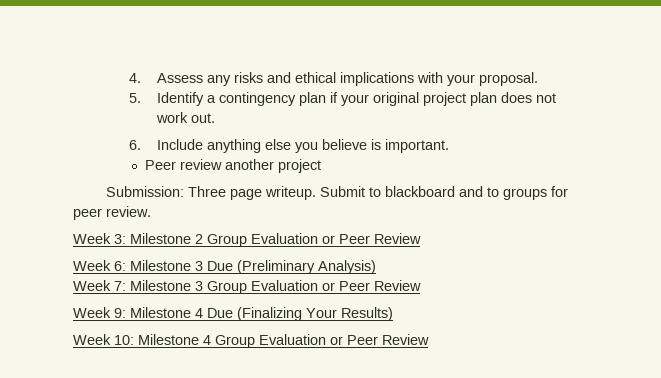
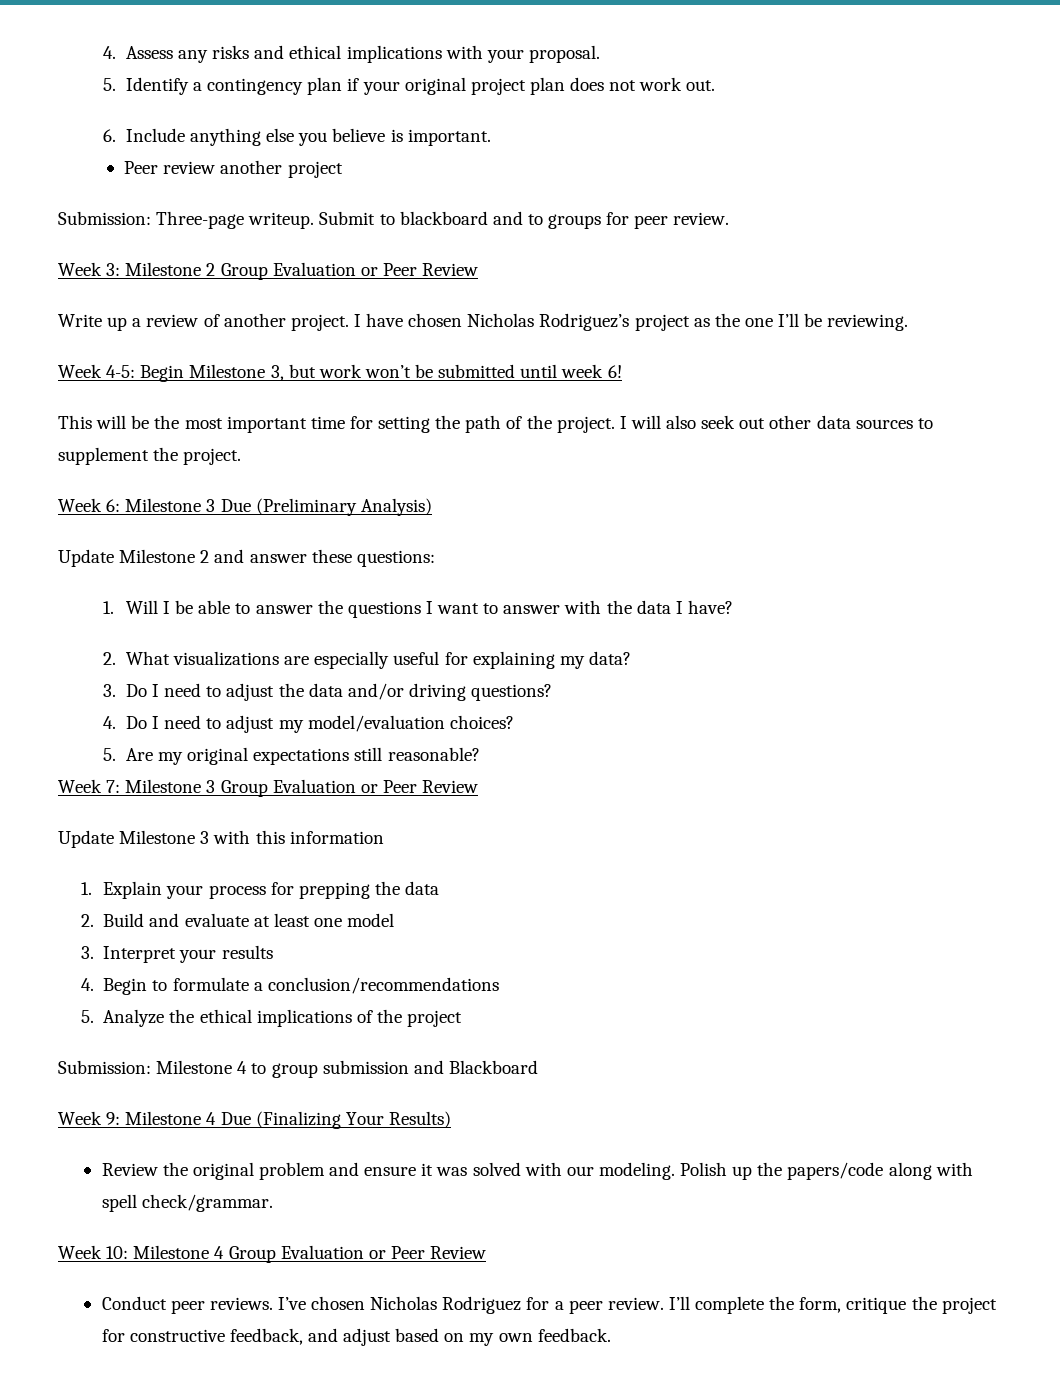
- Submission: Three page writeup.
+ Submission: Three-page writeup.
+ Write up a review of another project. I have chosen Nicholas Rodriguez’s project as the one I’ll be reviewing.
+ Week 4-5: Begin Milestone 3, but work won’t be submitted until week 6!
+ This will be the most important time for setting the path of the project. I will also seek out other data sources to supplement the project.
+ Update Milestone 2 and answer these questions:
+ 1. Will I be able to answer the questions I want to answer with the data I have?
+ 2. What visualizations are especially useful for explaining my data?
+ 3. Do I need to adjust the data and/or driving questions?
+ 4. Do I need to adjust my model/evaluation choices?
+ 5. Are my original expectations still reasonable?
+ Update Milestone 3 with this information
+ 1. Explain your process for prepping the data
+ 2. Build and evaluate at least one model
+ 3. Interpret your results
+ 4. Begin to formulate a conclusion/recommendations
+ 5. Analyze the ethical implications of the project
+ Submission: Milestone 4 to group submission and Blackboard
+ Review the original problem and ensure it was solved with our modeling. Polish up the papers/code along with spell check/grammar.
+ Conduct peer reviews. I’ve chosen Nicholas Rodriguez for a peer review. I’ll complete the form, critique the project for constructive feedback, and adjust based on my own feedback.

